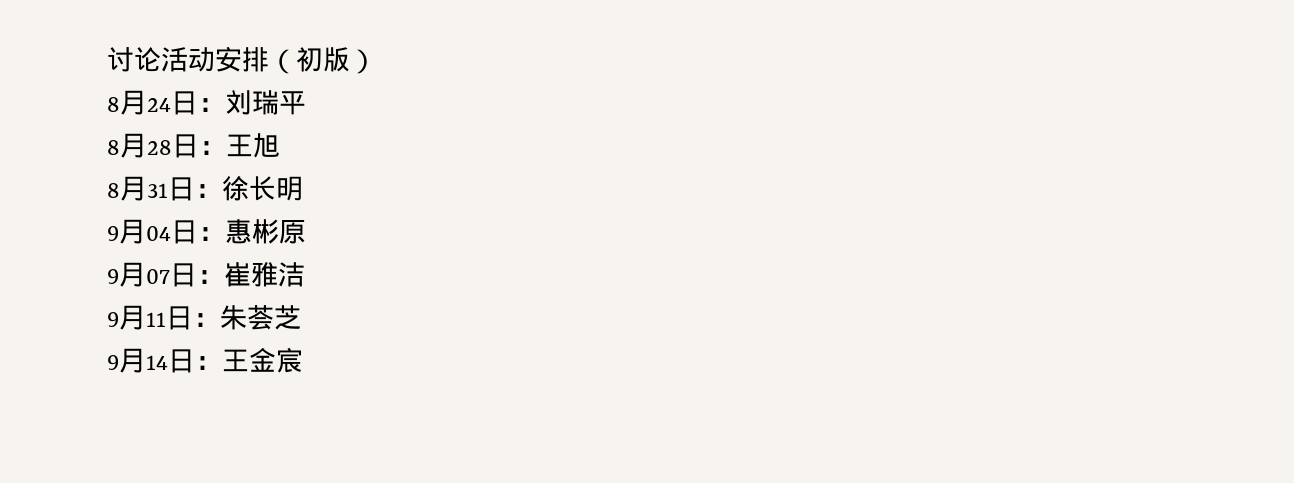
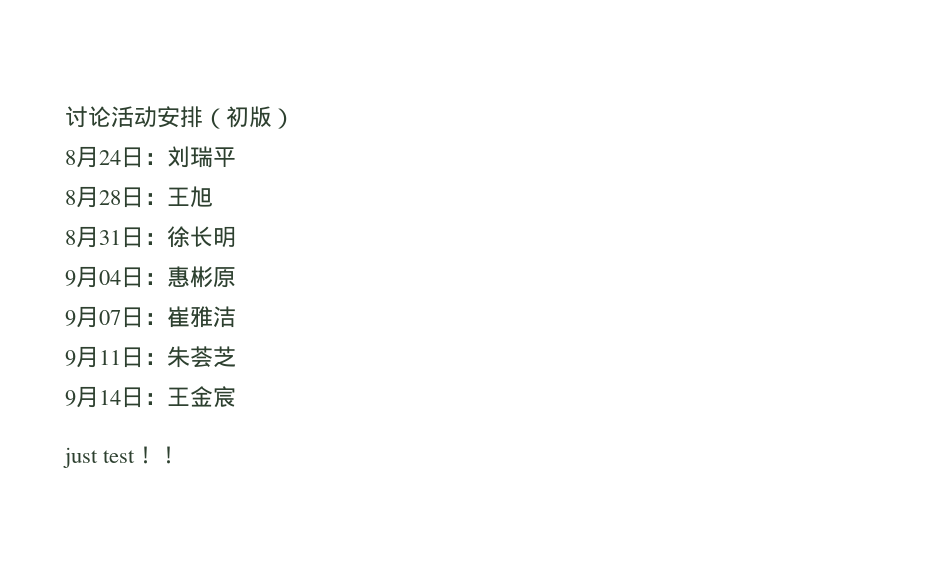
+ just test！！

